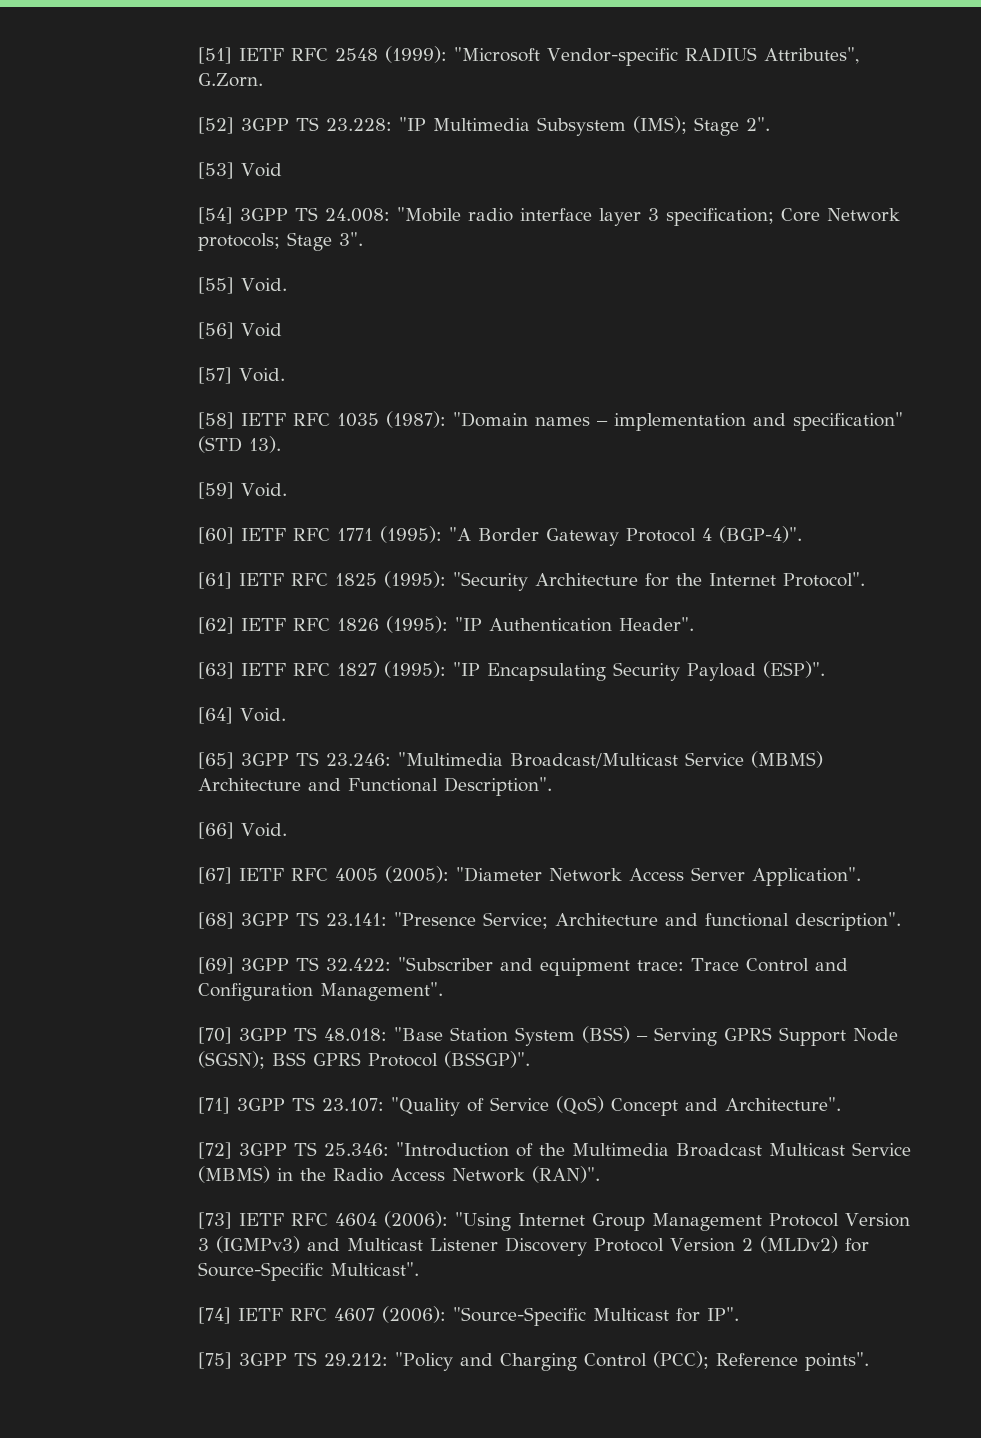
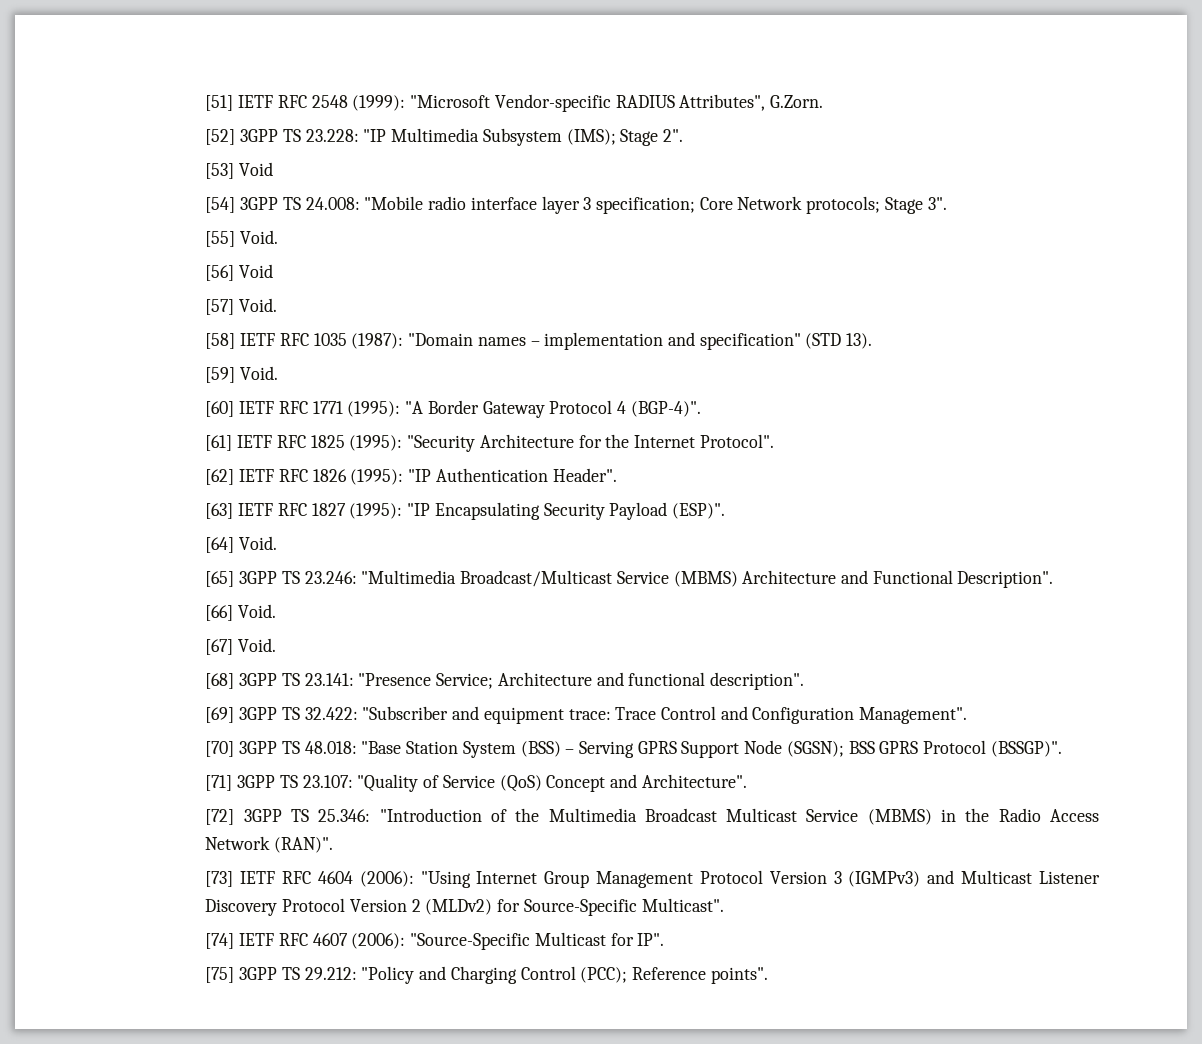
- [67] IETF RFC 4005 (2005): "Diameter Network Access Server Application".
+ [67] Void.

